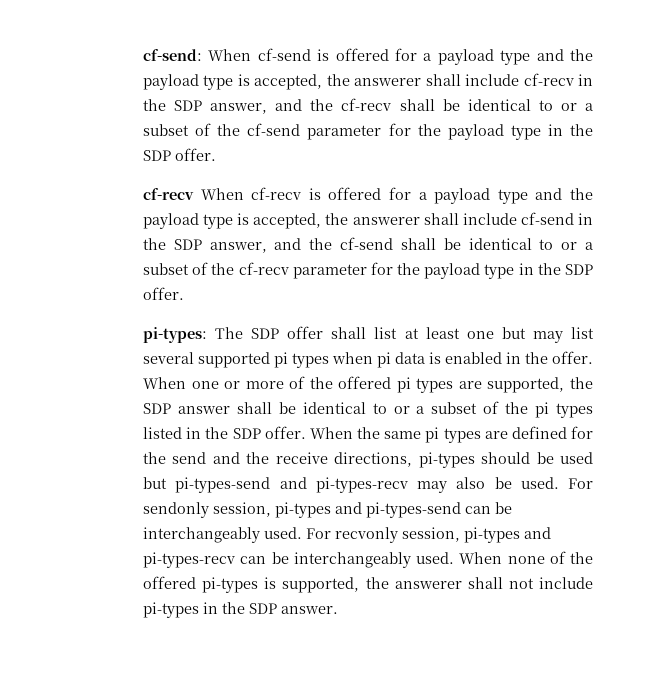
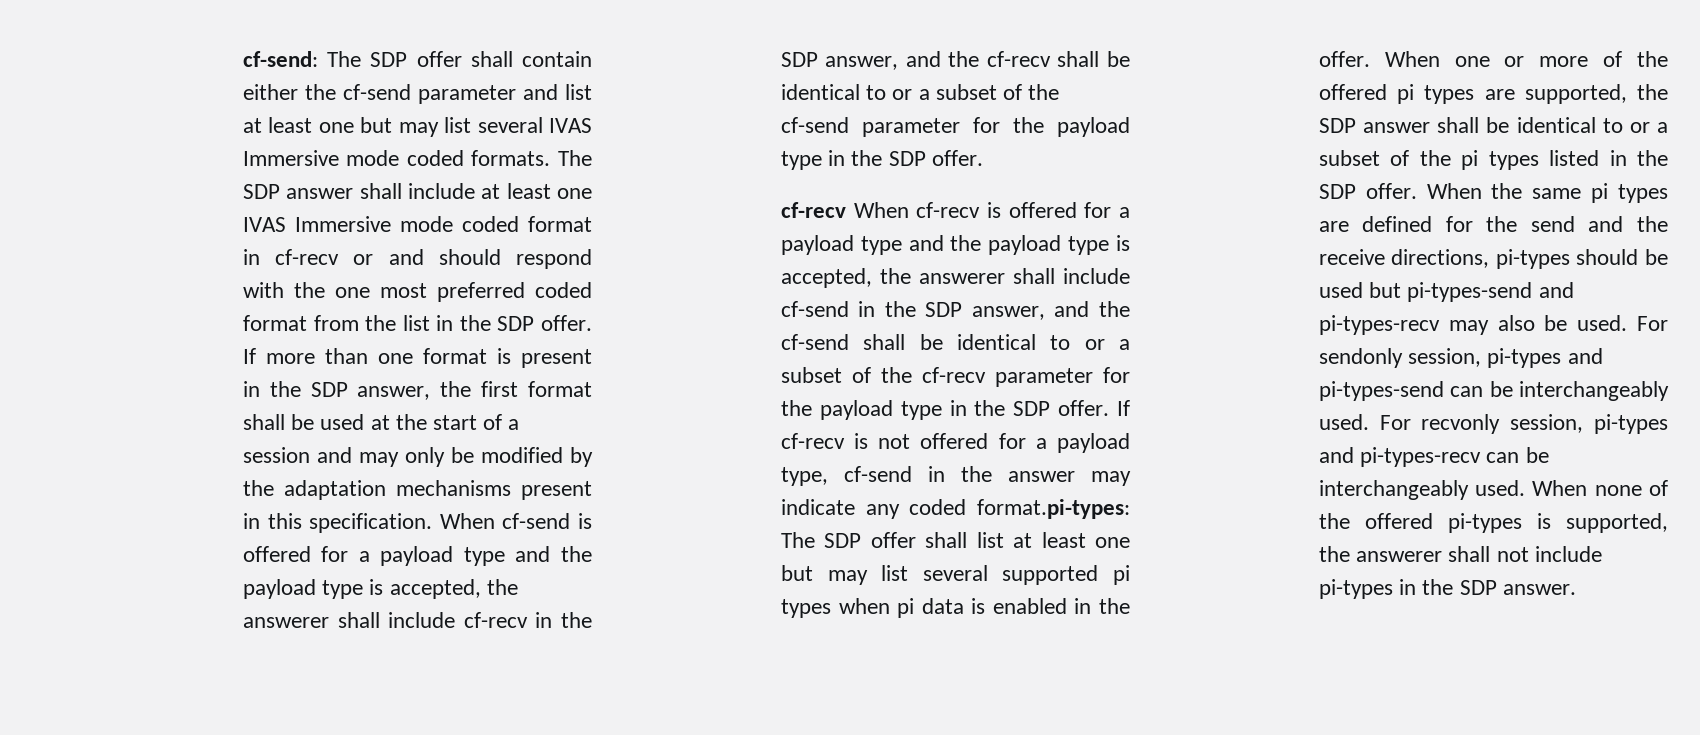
- cf-send: When cf-send is offered for a payload type and the payload type is accepted, the answerer shall include cf-recv in the SDP answer, and the cf-recv shall be identical to or a subset of the cf-send parameter for the payload type in the SDP offer.
+ cf-send: The SDP offer shall contain either the cf-send parameter and list at least one but may list several IVAS Immersive mode coded formats. The SDP answer shall include at least one IVAS Immersive mode coded format in cf-recv or and should respond with the one most preferred coded format from the list in the SDP offer. If more than one format is present in the SDP answer, the first format shall be used at the start of a session and may only be modified by the adaptation mechanisms present in this specification. When cf-send is offered for a payload type and the payload type is accepted, the answerer shall include cf-recv in the SDP answer, and the cf-recv shall be identical to or a subset of the cf-send parameter for the payload type in the SDP offer.
- cf-recv When cf-recv is offered for a payload type and the payload type is accepted, the answerer shall include cf-send in the SDP answer, and the cf-send shall be identical to or a subset of the cf-recv parameter for the payload type in the SDP offer.
- pi-types:
+ cf-recv When cf-recv is offered for a payload type and the payload type is accepted, the answerer shall include cf-send in the SDP answer, and the cf-send shall be identical to or a subset of the cf-recv parameter for the payload type in the SDP offer. If cf-recv is not offered for a payload type, cf-send in the answer may indicate any coded format.pi-types:

